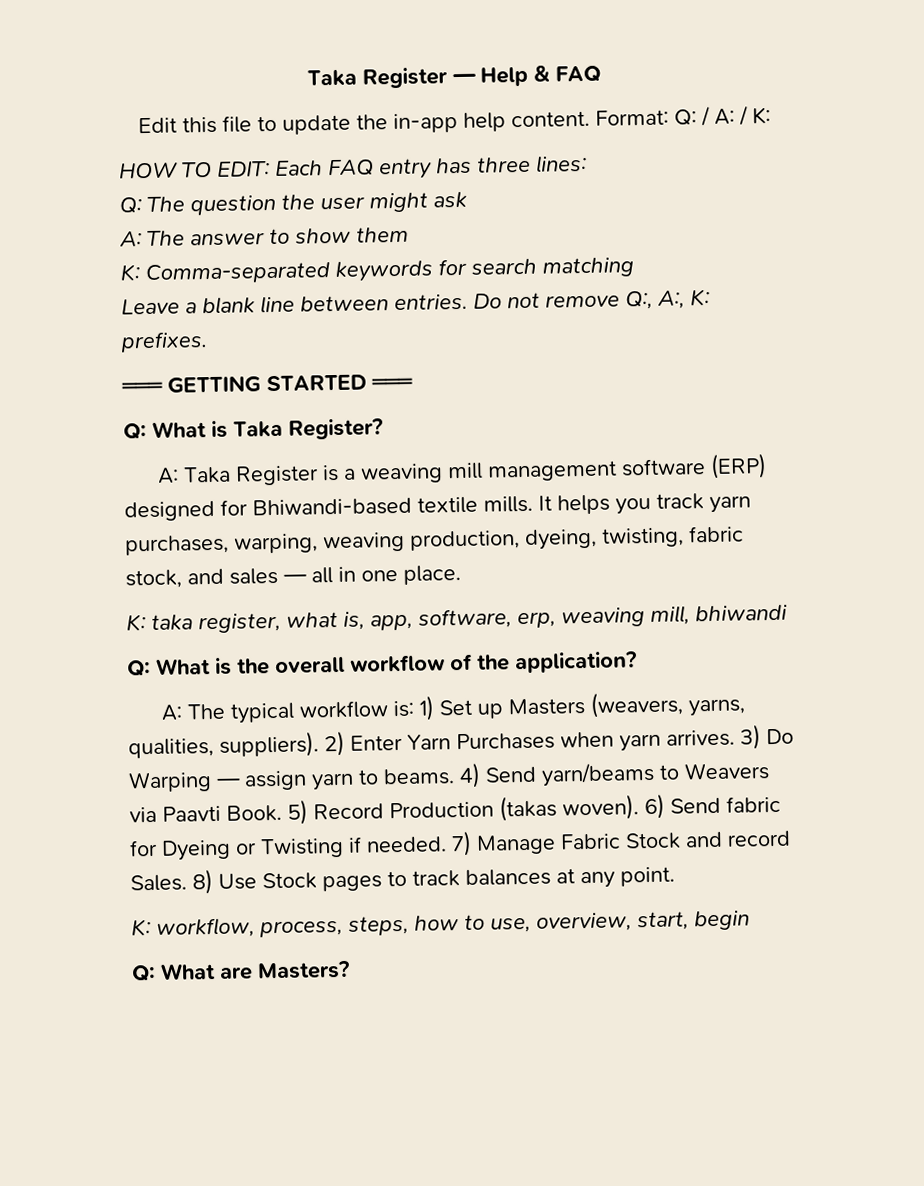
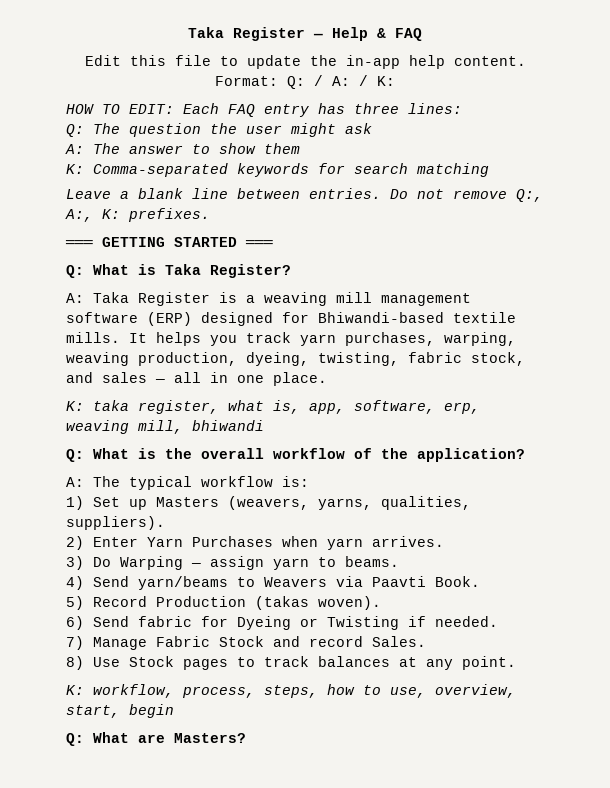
- The typical workflow is: 1) Set up Masters (weavers, yarns, qualities, suppliers). 2) Enter Yarn Purchases when yarn arrives. 3) Do Warping — assign yarn to beams. 4) Send yarn/beams to Weavers via Paavti Book. 5) Record Production (takas woven). 6) Send fabric for Dyeing or Twisting if needed. 7) Manage Fabric Stock and record Sales. 8) Use Stock pages to track balances at any point.
+ The typical workflow is:
+ 1) Set up Masters (weavers, yarns, qualities, suppliers).
+ 2) Enter Yarn Purchases when yarn arrives.
+ 3) Do Warping — assign yarn to beams.
+ 4) Send yarn/beams to Weavers via Paavti Book.
+ 5) Record Production (takas woven).
+ 6) Send fabric for Dyeing or Twisting if needed.
+ 7) Manage Fabric Stock and record Sales.
+ 8) Use Stock pages to track balances at any point.

